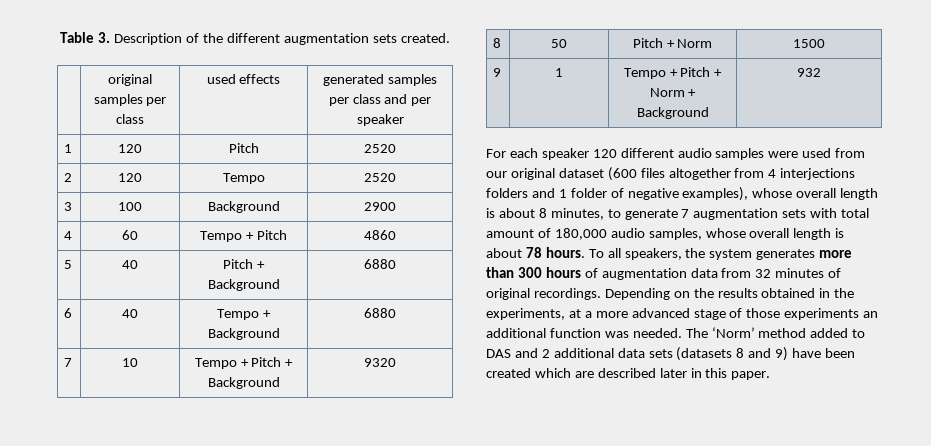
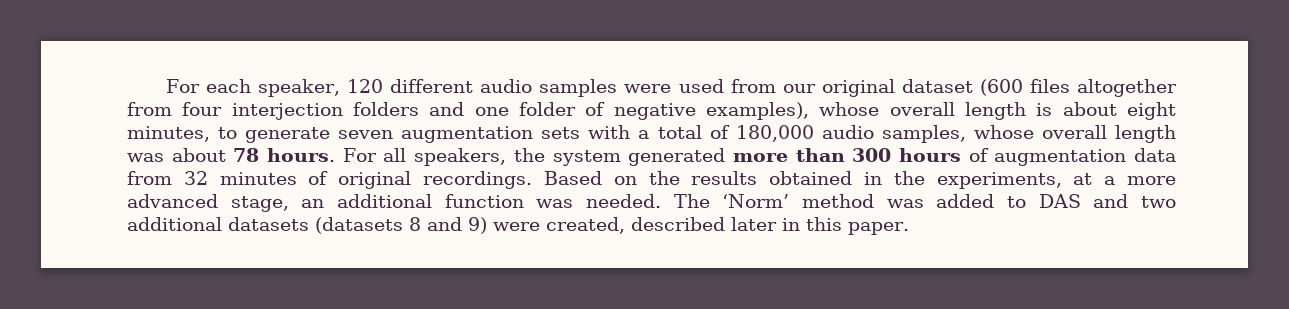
- Table 3. Description of the different augmentation sets created.
- | original samples per class | used effects | generated samples per class and per speaker
- 1 | 120 | Pitch | 2520
- 2 | 120 | Tempo | 2520
- 3 | 100 | Background | 2900
- 4 | 60 | Tempo + Pitch | 4860
- 5 | 40 | Pitch + Background | 6880
- 6 | 40 | Tempo + Background | 6880
- 7 | 10 | Tempo + Pitch + Background | 9320
- 8 | 50 | Pitch + Norm | 1500
- 9 | 1 | Tempo + Pitch + Norm + Background | 932
- For each speaker 120 different audio samples were used from our original dataset (600 files altogether from 4 interjections folders and 1 folder of negative examples), whose overall length is about 8 minutes, to generate 7 augmentation sets with total amount of 180,000 audio samples, whose overall length is about 78 hours.
+ For each speaker, 120 different audio samples were used from our original dataset (600 files altogether from four interjection folders and one folder of negative examples), whose overall length is about eight minutes, to generate seven augmentation sets with a total of 180,000 audio samples, whose overall length was about 78 hours.
- To all speakers, the system generates more than 300 hours of augmentation data from 32 minutes of original recordings.
+ For all speakers, the system generated more than 300 hours of augmentation data from 32 minutes of original recordings.
- Depending on the results obtained in the experiments, at a more advanced stage of those experiments an additional function was needed.
+ Based on the results obtained in the experiments, at a more advanced stage, an additional function was needed.
- The ‘Norm’ method added to DAS and 2 additional data sets (datasets 8 and 9) have been created which are described later in this paper.
+ The ‘Norm’ method was added to DAS and two additional datasets (datasets 8 and 9) were created, described later in this paper.

